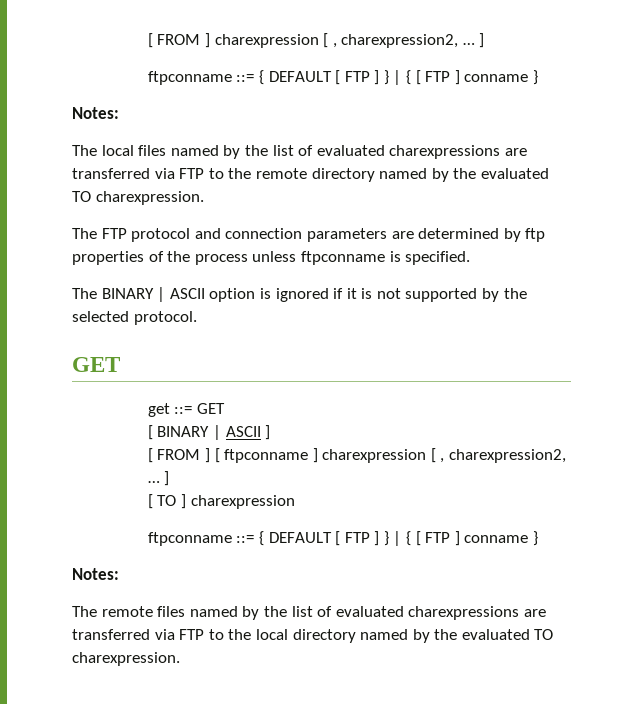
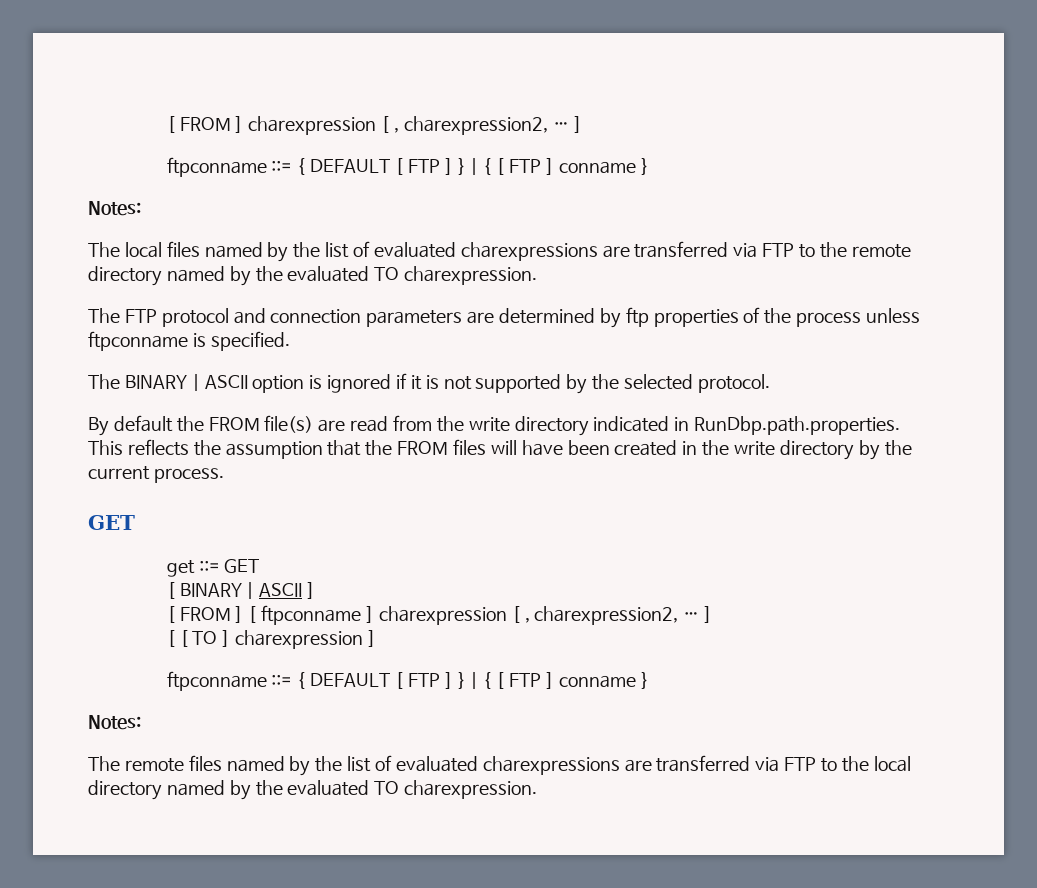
+ By default the FROM file(s) are read from the write directory indicated in RunDbp.path.properties. This reflects the assumption that the FROM files will have been created in the write directory by the current process.
- [ TO ] charexpression
+ [ [ TO ] charexpression ]

